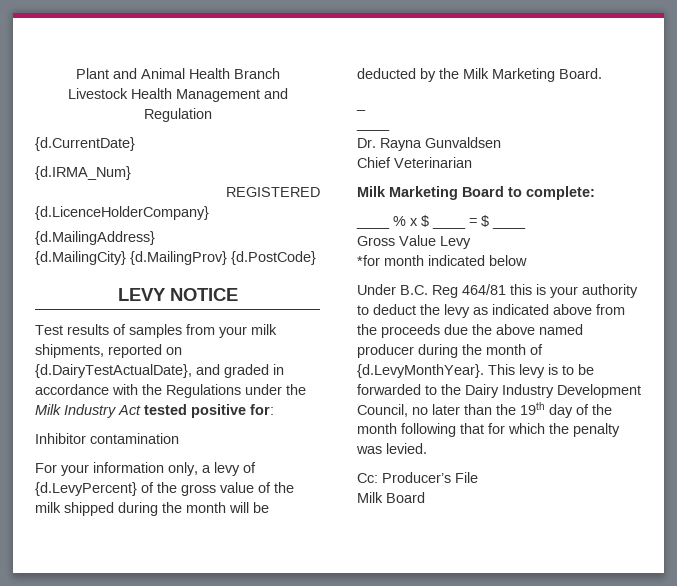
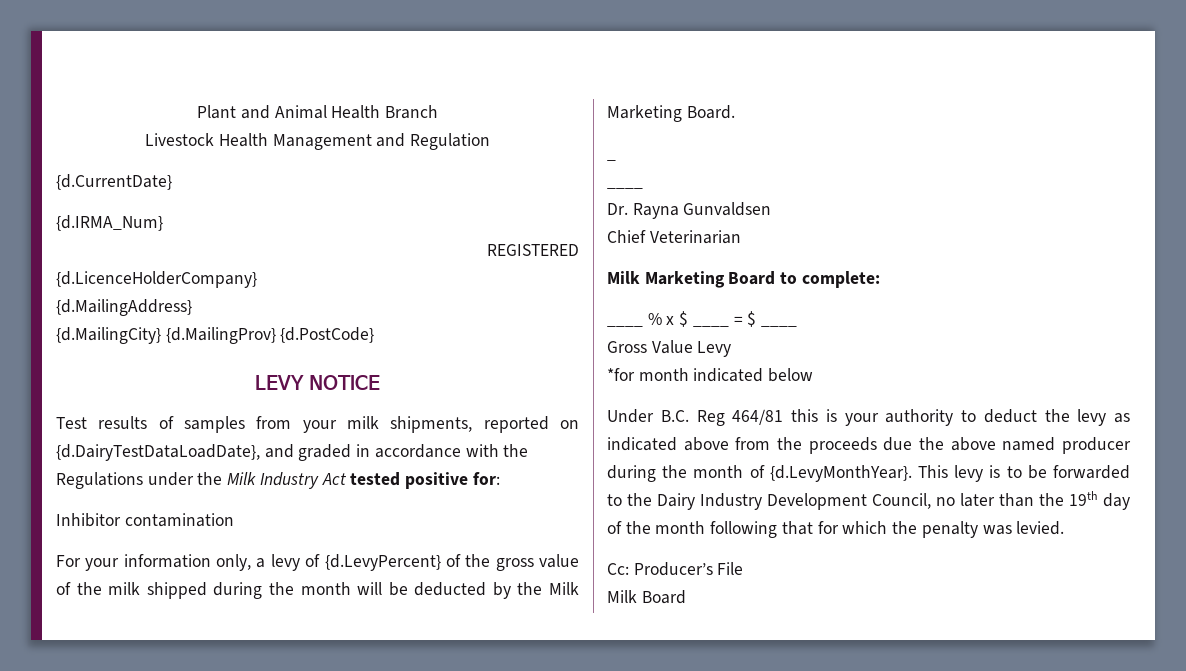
- Test results of samples from your milk shipments, reported on {d.DairyTestActualDate}, and graded in accordance with the Regulations under the Milk Industry Act tested positive for:
+ Test results of samples from your milk shipments, reported on {d.DairyTestDataLoadDate}, and graded in accordance with the Regulations under the Milk Industry Act tested positive for:

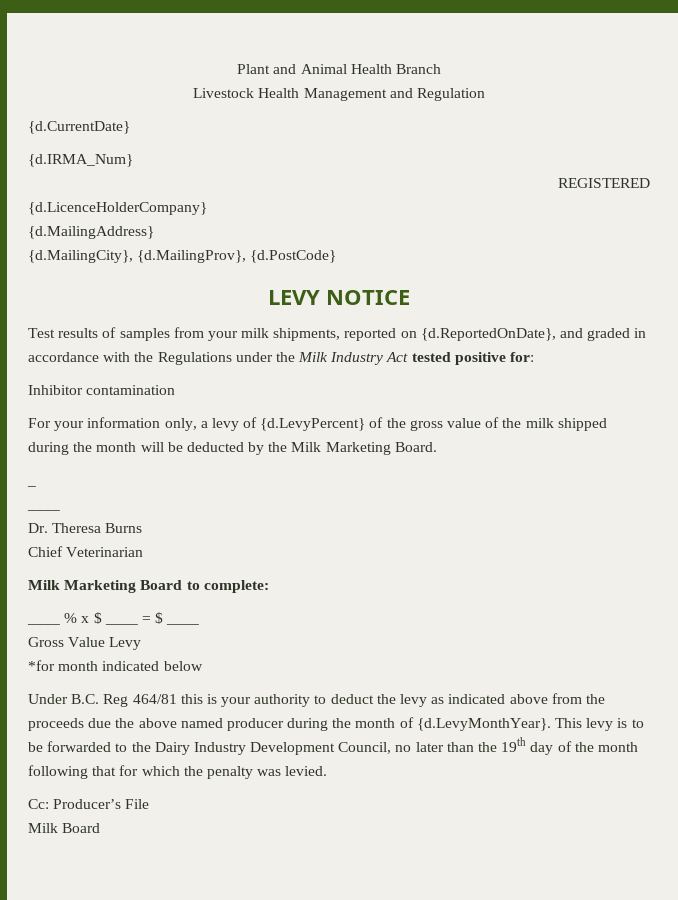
- {d.MailingCity} {d.MailingProv} {d.PostCode}
+ {d.MailingCity}, {d.MailingProv}, {d.PostCode}
- Test results of samples from your milk shipments, reported on {d.DairyTestDataLoadDate}, and graded in accordance with the Regulations under the Milk Industry Act tested positive for:
+ Test results of samples from your milk shipments, reported on {d.ReportedOnDate}, and graded in accordance with the Regulations under the Milk Industry Act tested positive for:
- Dr. Rayna Gunvaldsen
+ Dr. Theresa Burns

